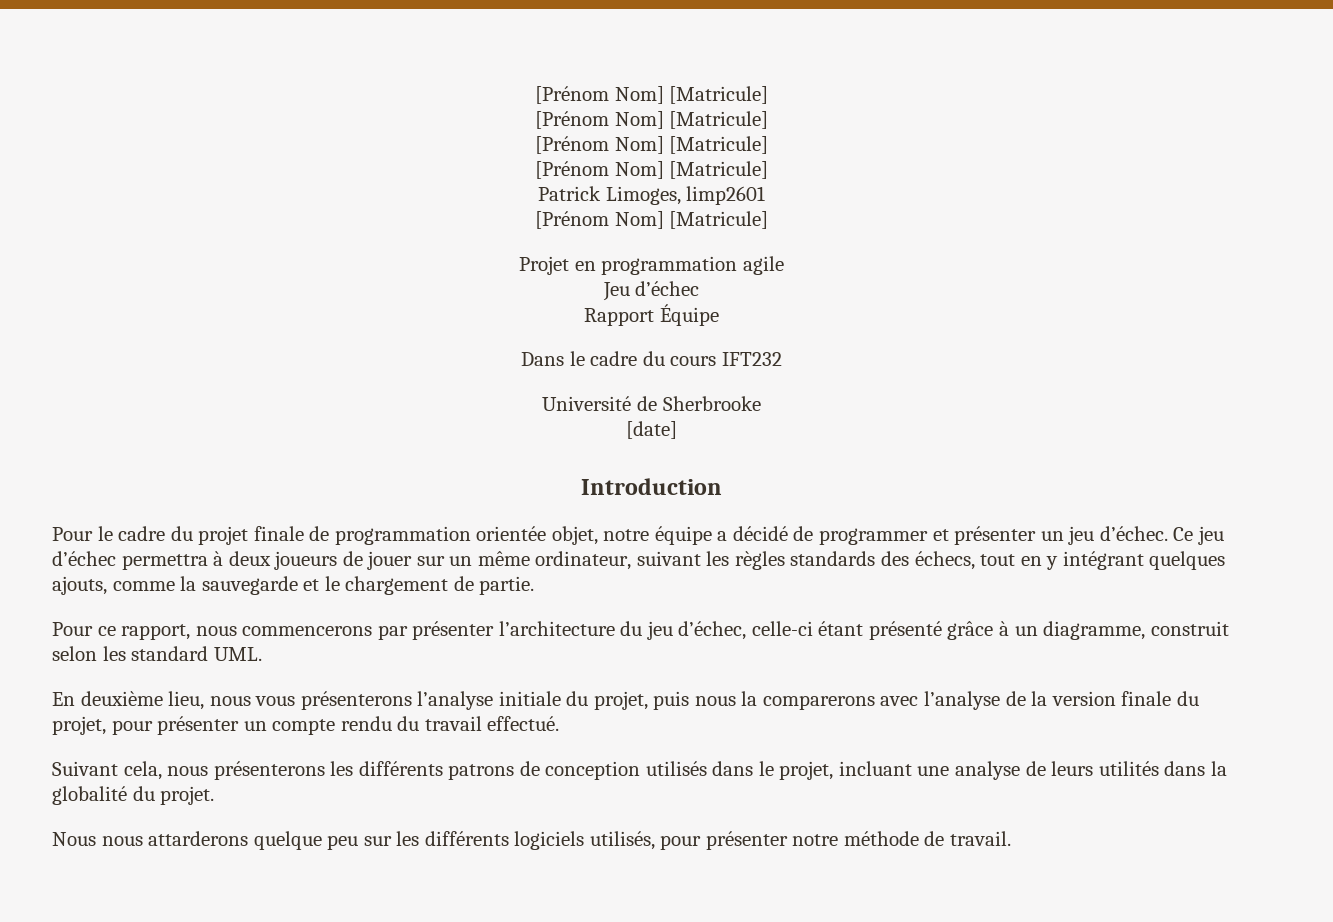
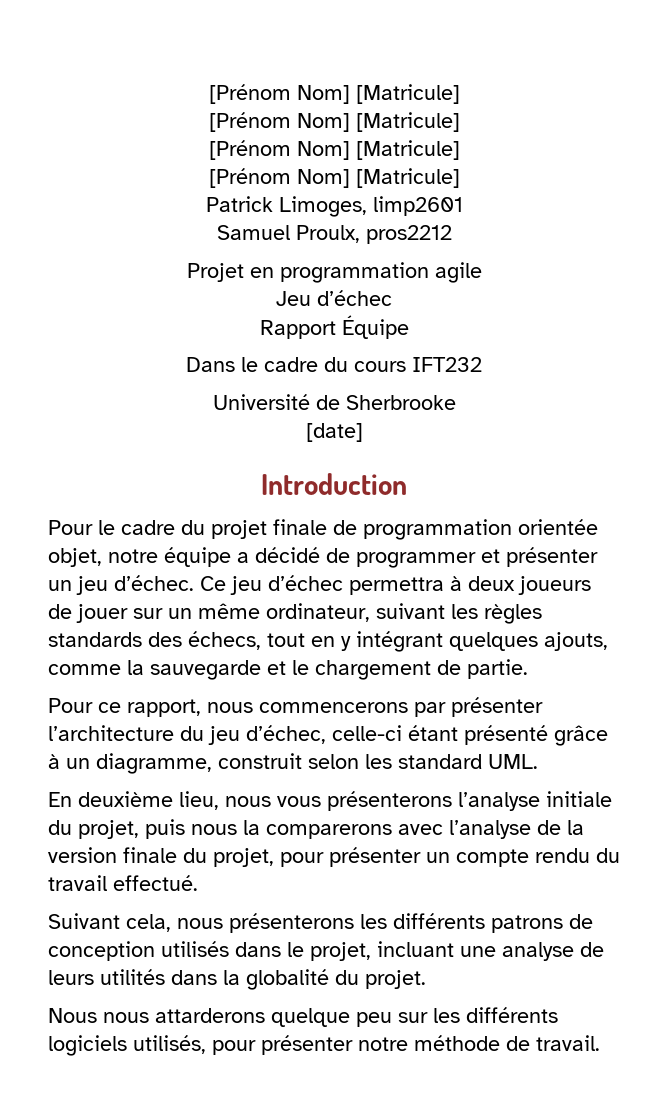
  Patrick Limoges, limp2601
- [Prénom Nom] [Matricule]
+ Samuel Proulx, pros2212

